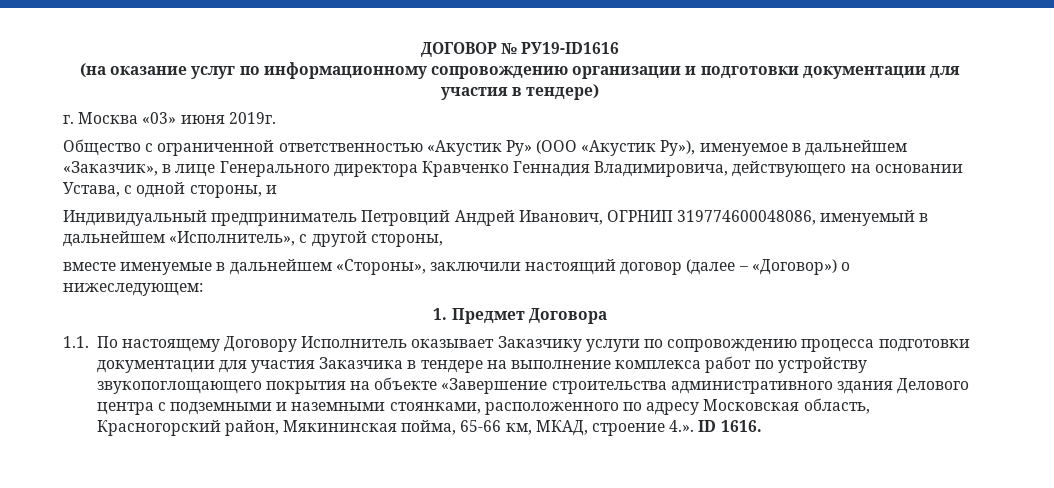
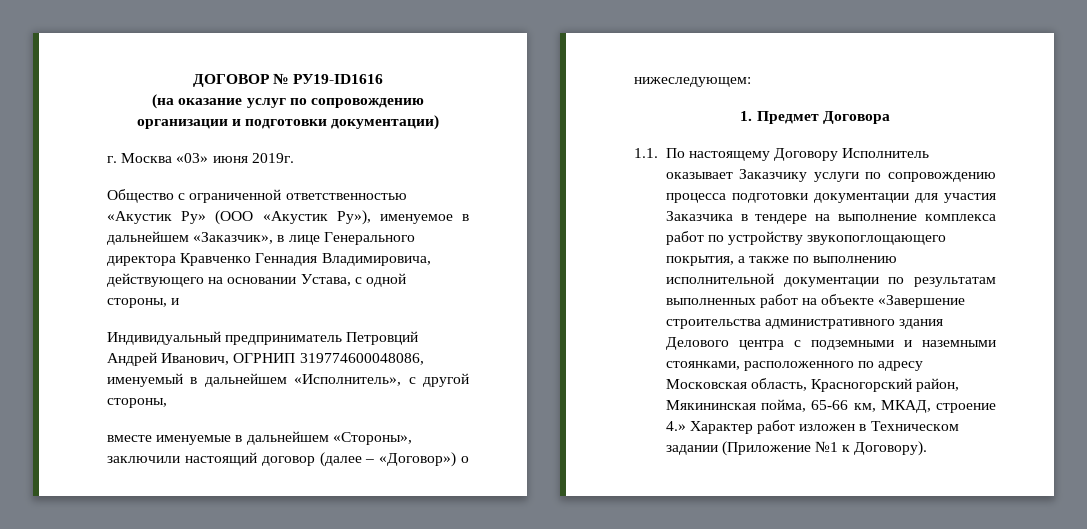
- (на оказание услуг по информационному сопровождению организации и подготовки документации для участия в тендере)
+ (на оказание услуг по сопровождению организации и подготовки документации)
- 1.1. По настоящему Договору Исполнитель оказывает Заказчику услуги по сопровождению процесса подготовки документации для участия Заказчика в тендере на выполнение комплекса работ по устройству звукопоглощающего покрытия на объекте «Завершение строительства административного здания Делового центра с подземными и наземными стоянками, расположенного по адресу Московская область, Красногорский район, Мякининская пойма, 65-66 км, МКАД, строение 4.». ID 1616.
+ 1.1. По настоящему Договору Исполнитель оказывает Заказчику услуги по сопровождению процесса подготовки документации для участия Заказчика в тендере на выполнение комплекса работ по устройству звукопоглощающего покрытия, а также по выполнению исполнительной документации по результатам выполненных работ на объекте «Завершение строительства административного здания Делового центра с подземными и наземными стоянками, расположенного по адресу Московская область, Красногорский район, Мякининская пойма, 65-66 км, МКАД, строение 4.» Характер работ изложен в Техническом задании (Приложение №1 к Договору).

